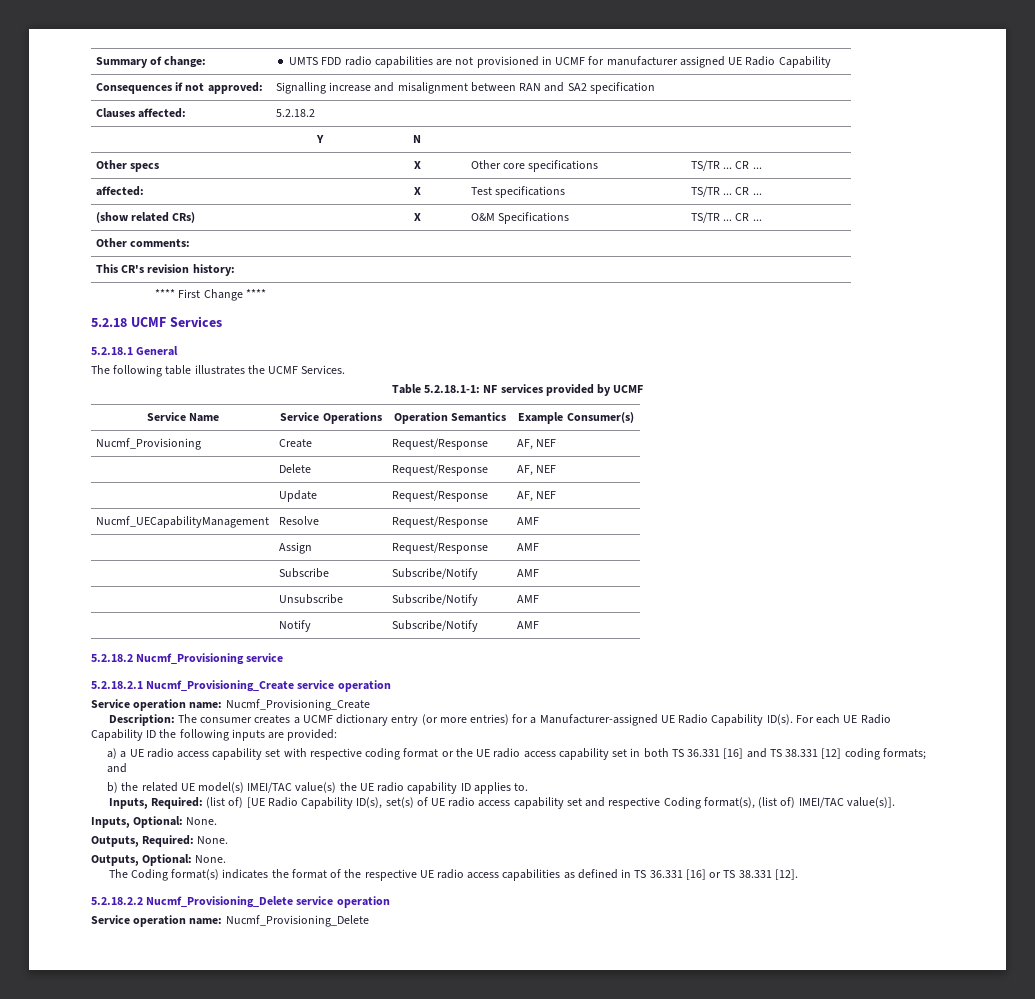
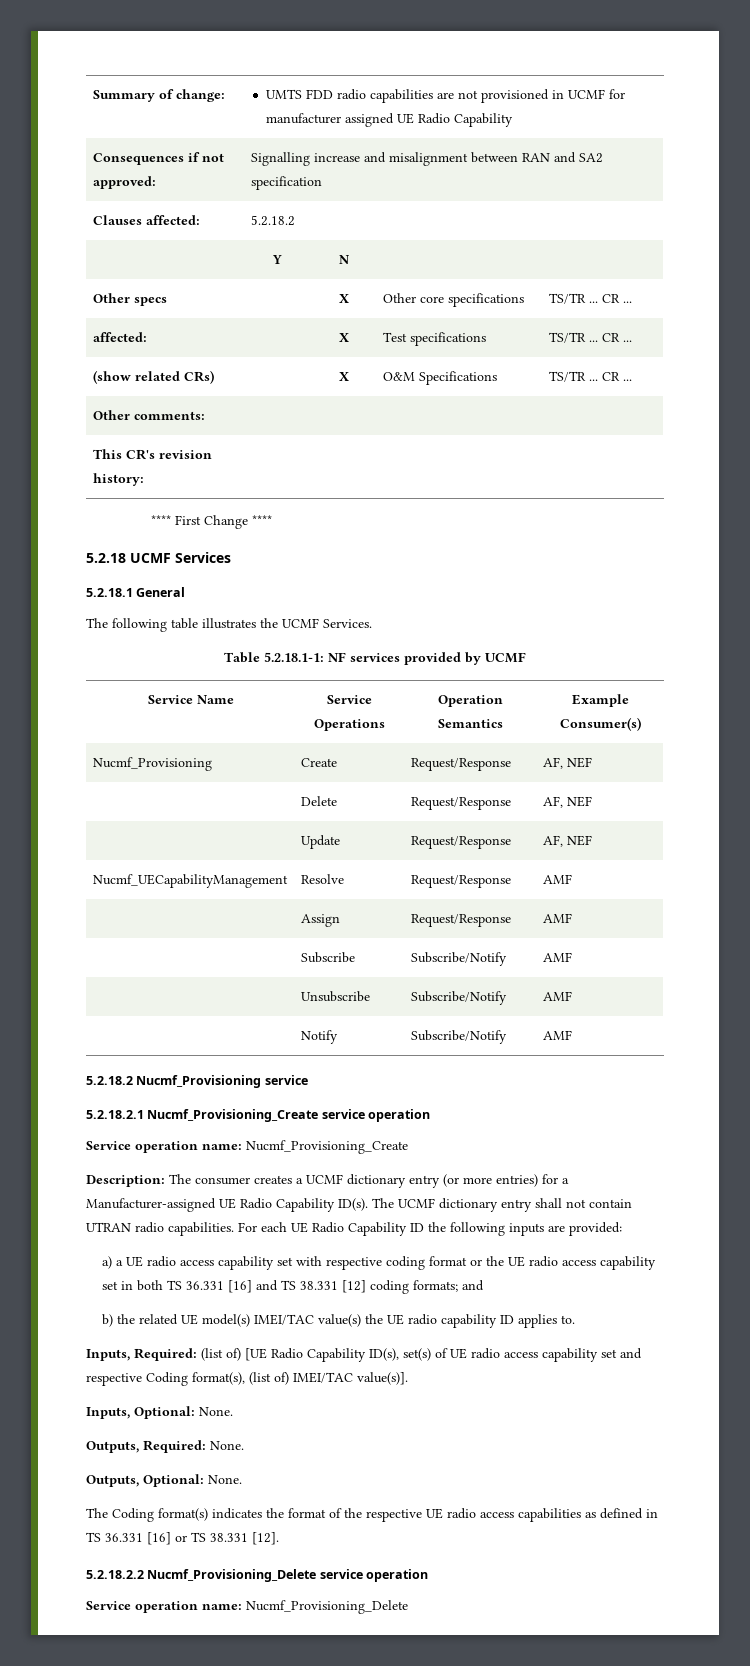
+ The UCMF dictionary entry shall not contain UTRAN radio capabilities.

